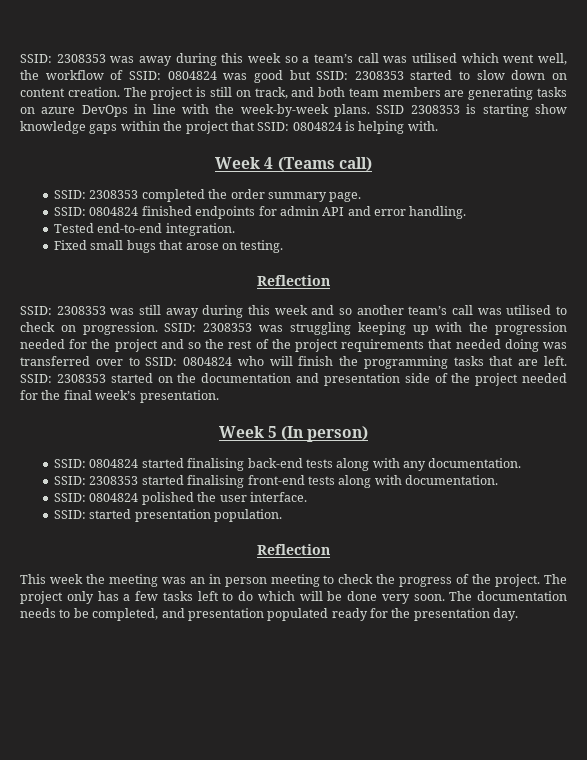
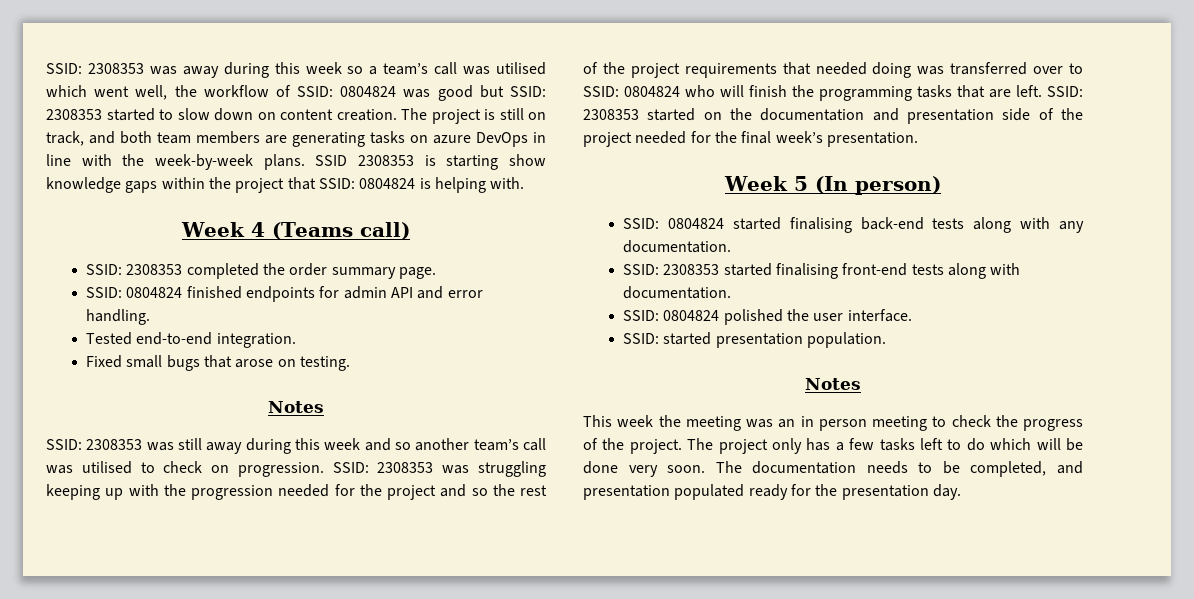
  Fixed small bugs that arose on testing.
- Reflection
+ Notes
  SSID: started presentation population.
- Reflection
+ Notes

